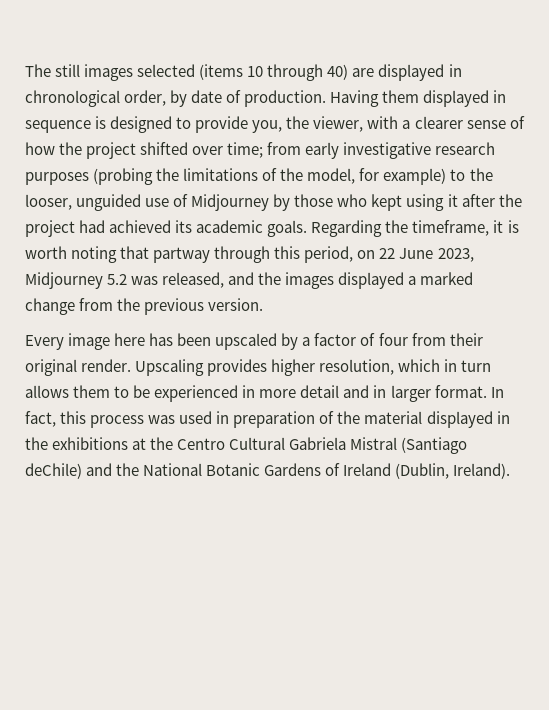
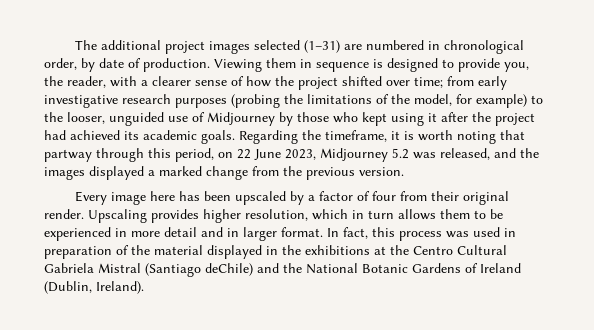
- The still images selected (items 10 through 40) are displayed in chronological order, by date of production.
+ The additional project images selected (1–31) are numbered in chronological order, by date of production.
- Having them displayed in sequence is designed to provide you, the viewer, with a clearer sense of how the project shifted over time; from early investigative research purposes (probing the limitations of the model, for example) to the looser, unguided use of Midjourney by those who kept using it after the project had achieved its academic goals.
+ Viewing them in sequence is designed to provide you, the reader, with a clearer sense of how the project shifted over time; from early investigative research purposes (probing the limitations of the model, for example) to the looser, unguided use of Midjourney by those who kept using it after the project had achieved its academic goals.

